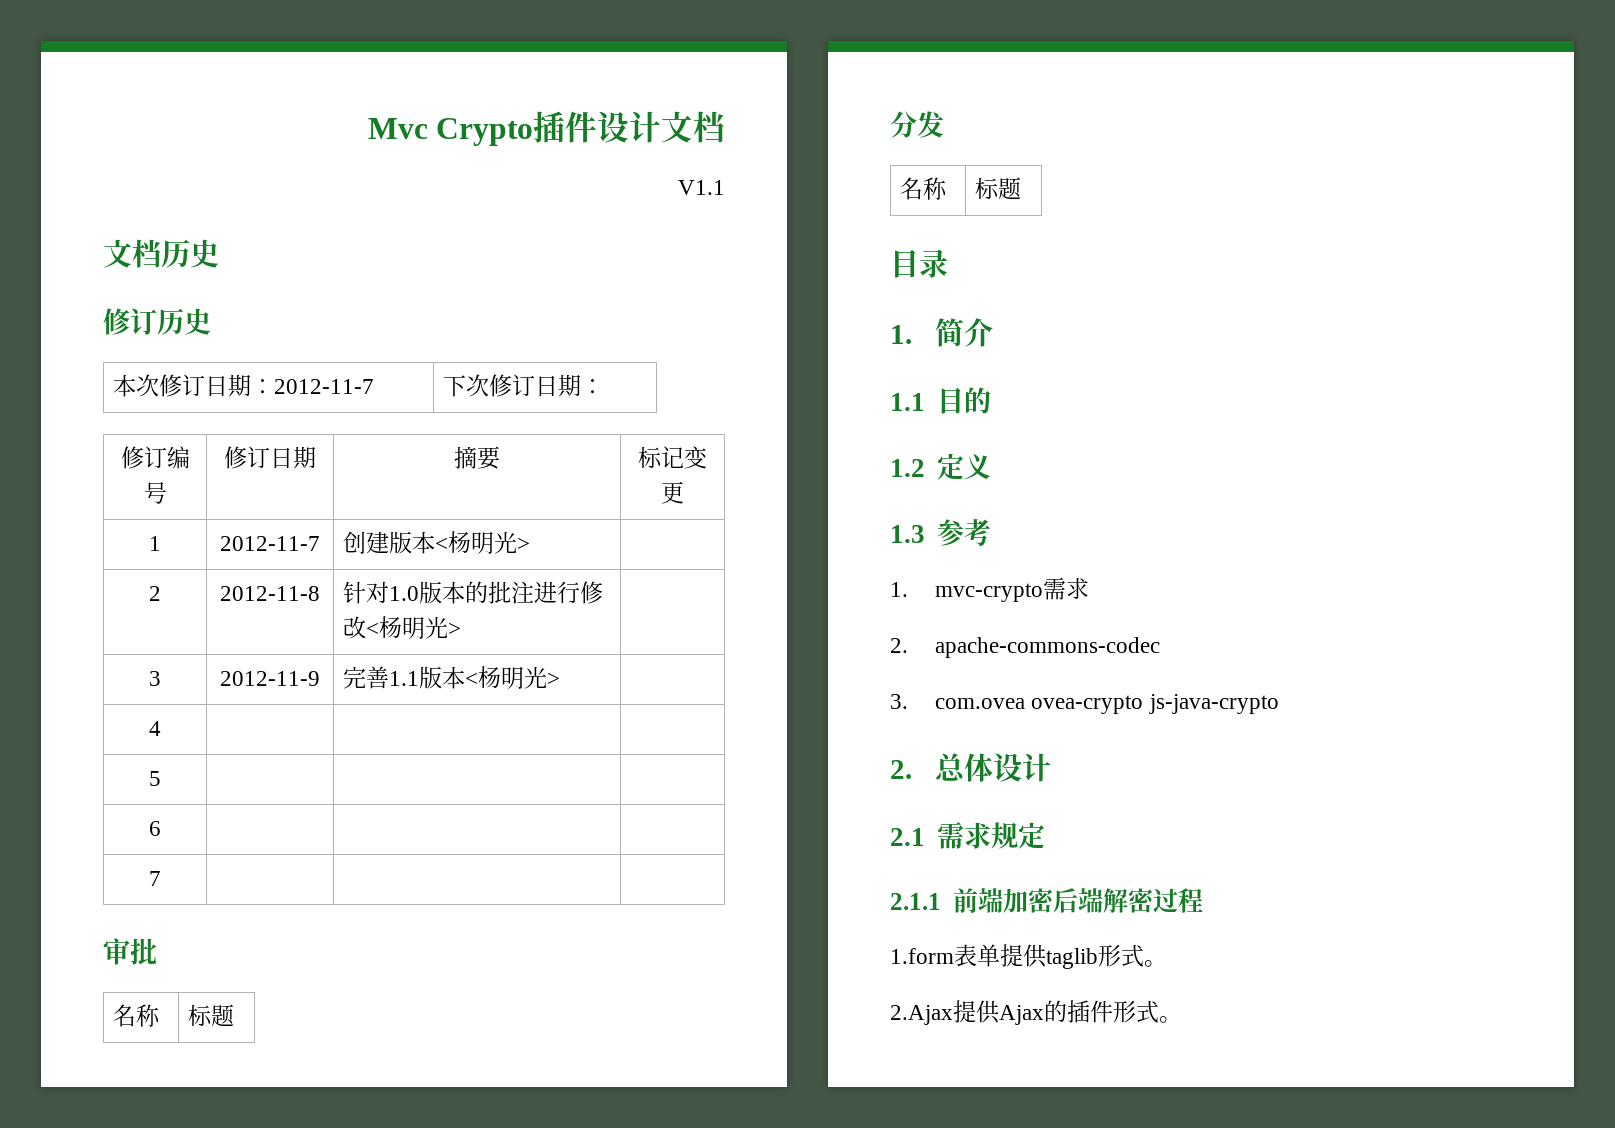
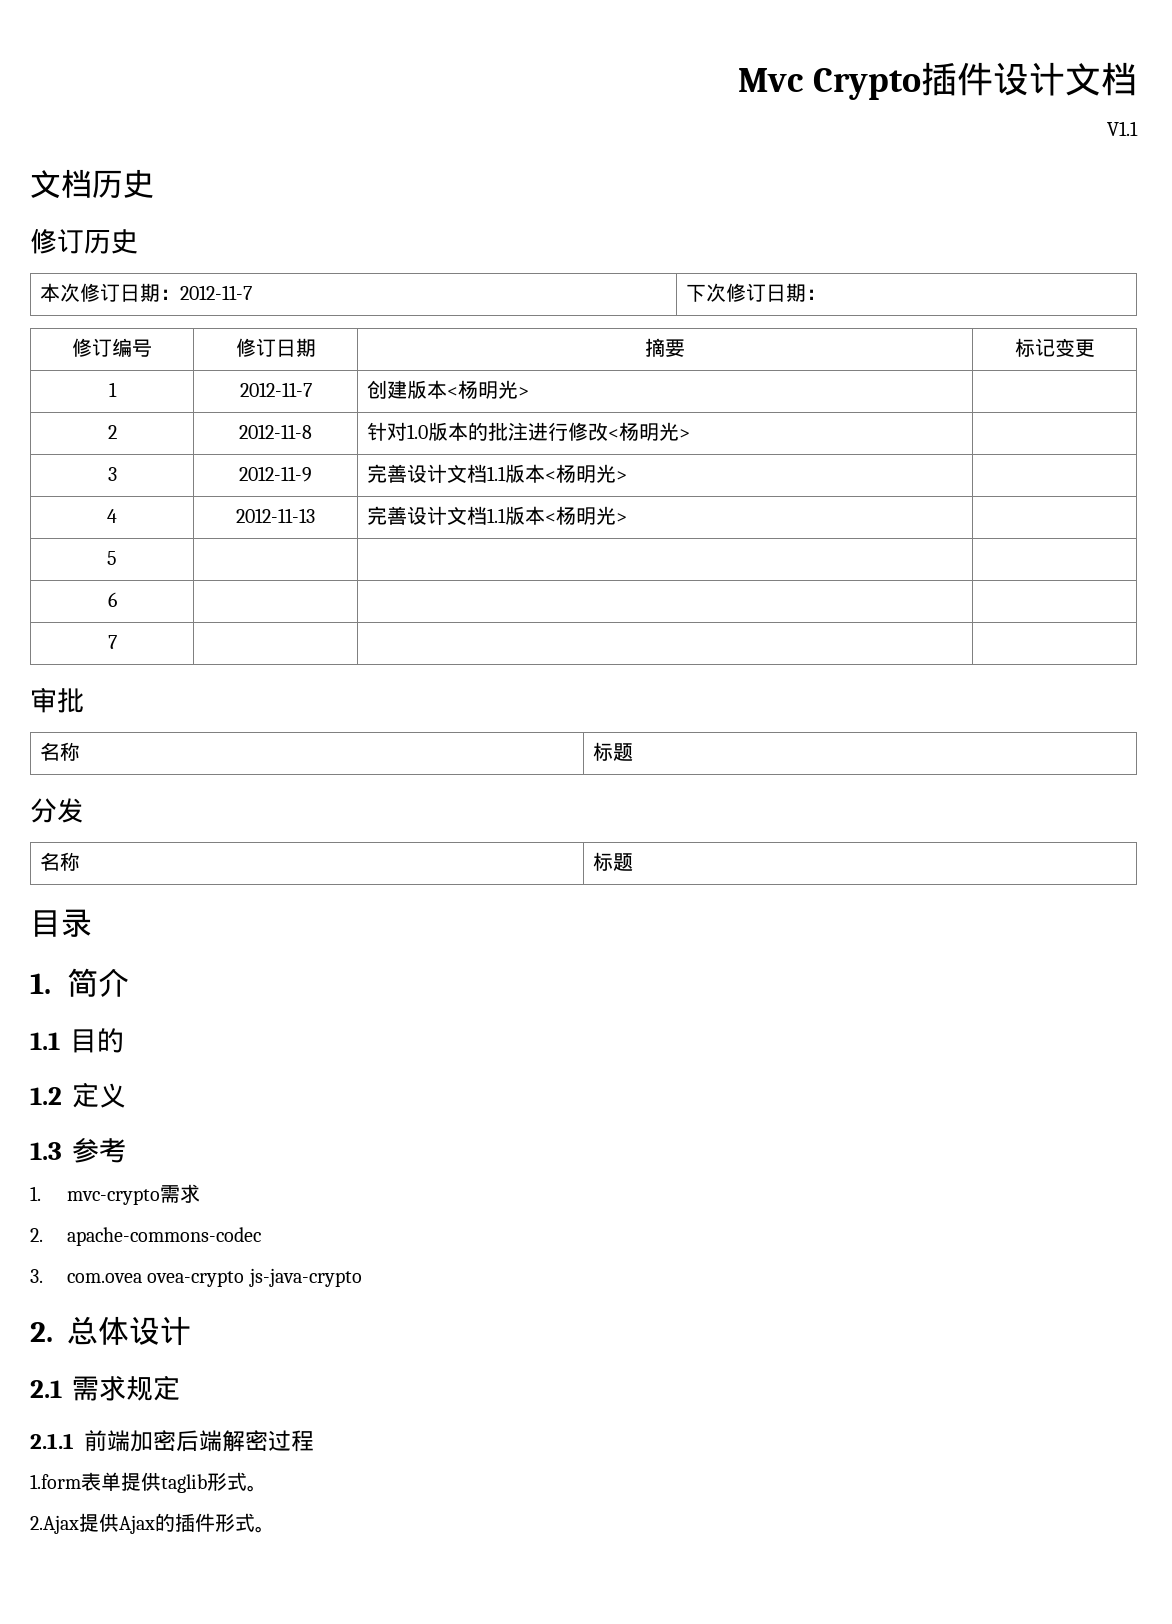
- 3 | 2012-11-9 | 完善1.1版本<杨明光> |
+ 3 | 2012-11-9 | 完善设计文档1.1版本<杨明光> |
- 4 | | |
+ 4 | 2012-11-13 | 完善设计文档1.1版本<杨明光> |

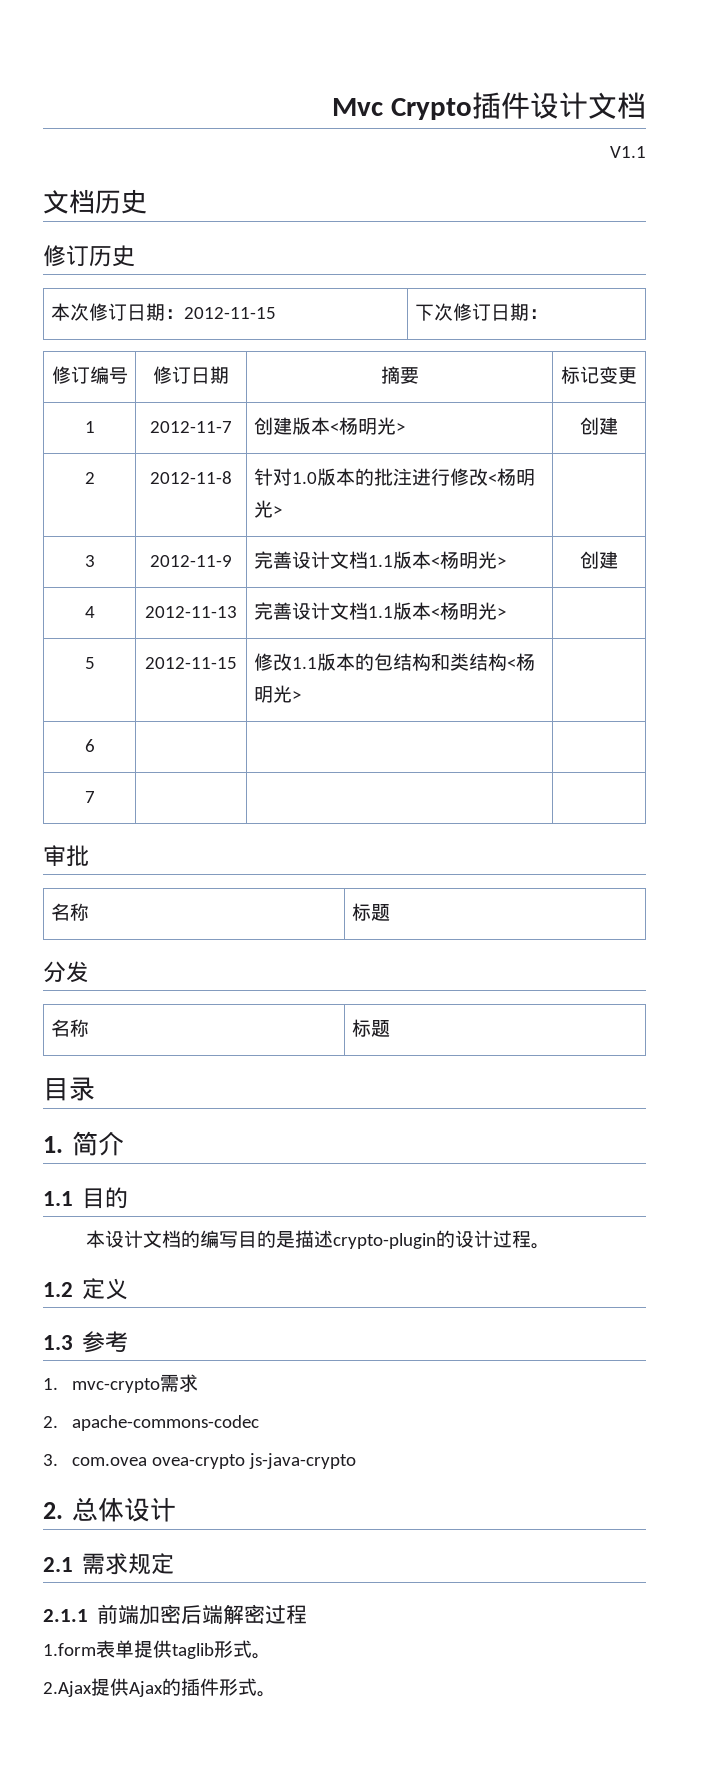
- 本次修订日期：2012-11-7 | 下次修订日期：
+ 本次修订日期：2012-11-15 | 下次修订日期：
- 1 | 2012-11-7 | 创建版本<杨明光> |
+ 1 | 2012-11-7 | 创建版本<杨明光> | 创建
- 3 | 2012-11-9 | 完善设计文档1.1版本<杨明光> |
+ 3 | 2012-11-9 | 完善设计文档1.1版本<杨明光> | 创建
- 5 | | |
+ 5 | 2012-11-15 | 修改1.1版本的包结构和类结构<杨明光> |
+ 本设计文档的编写目的是描述crypto-plugin的设计过程。

